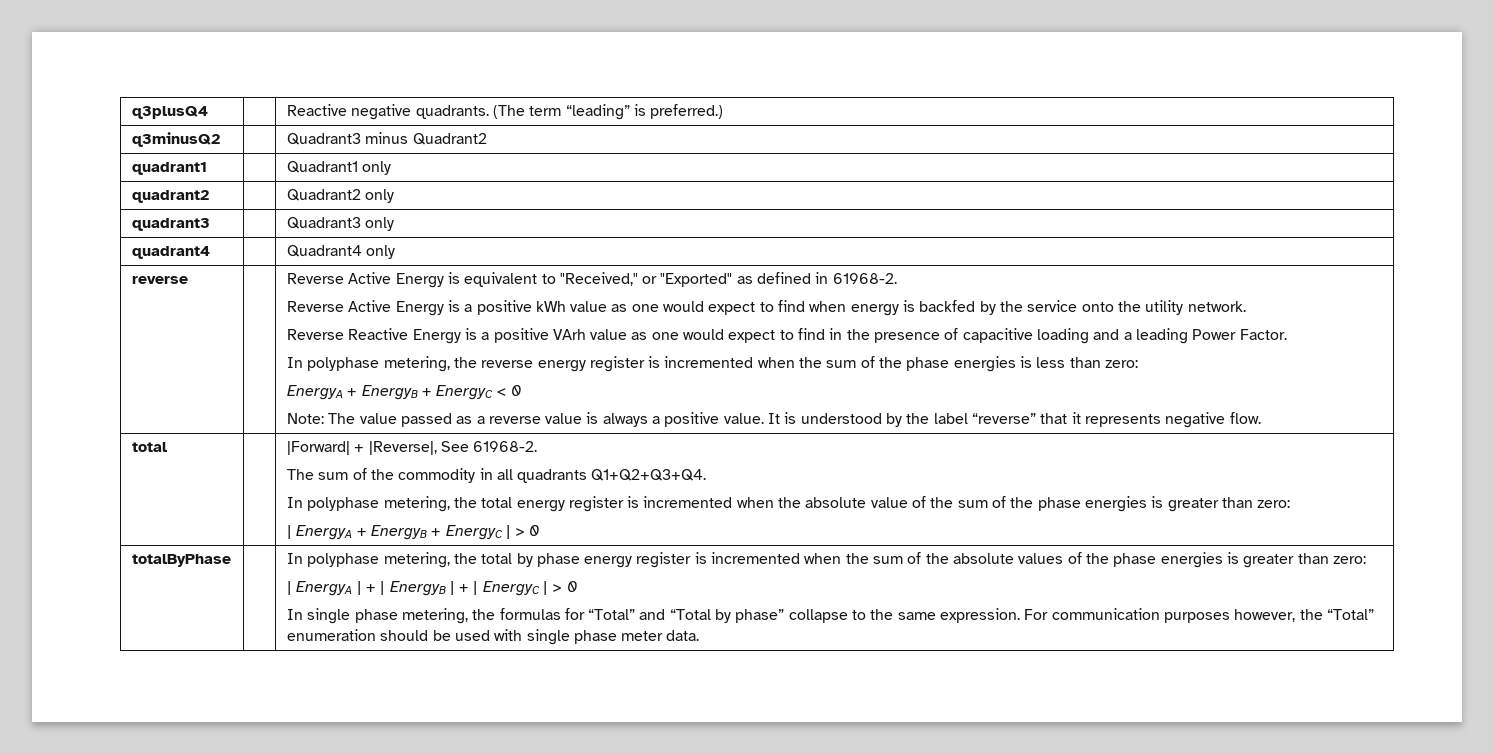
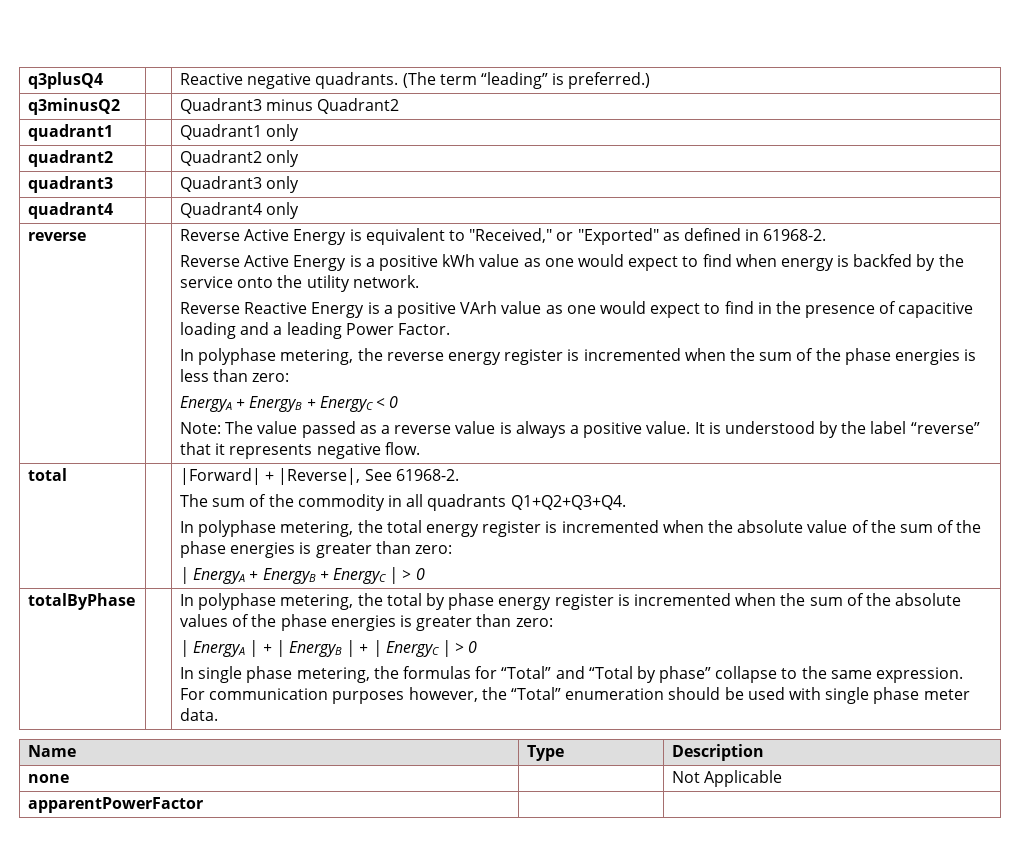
+ Name | Type | Description
+ none | | Not Applicable
+ apparentPowerFactor | |

